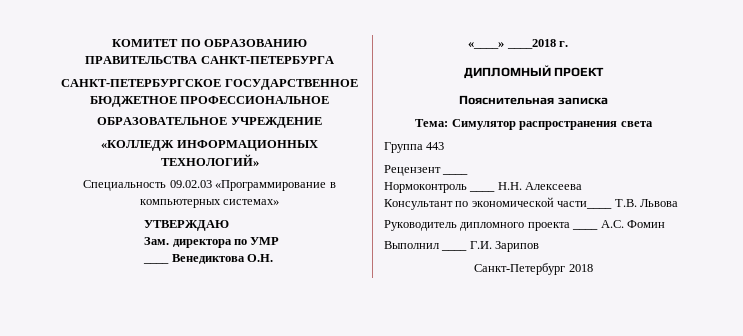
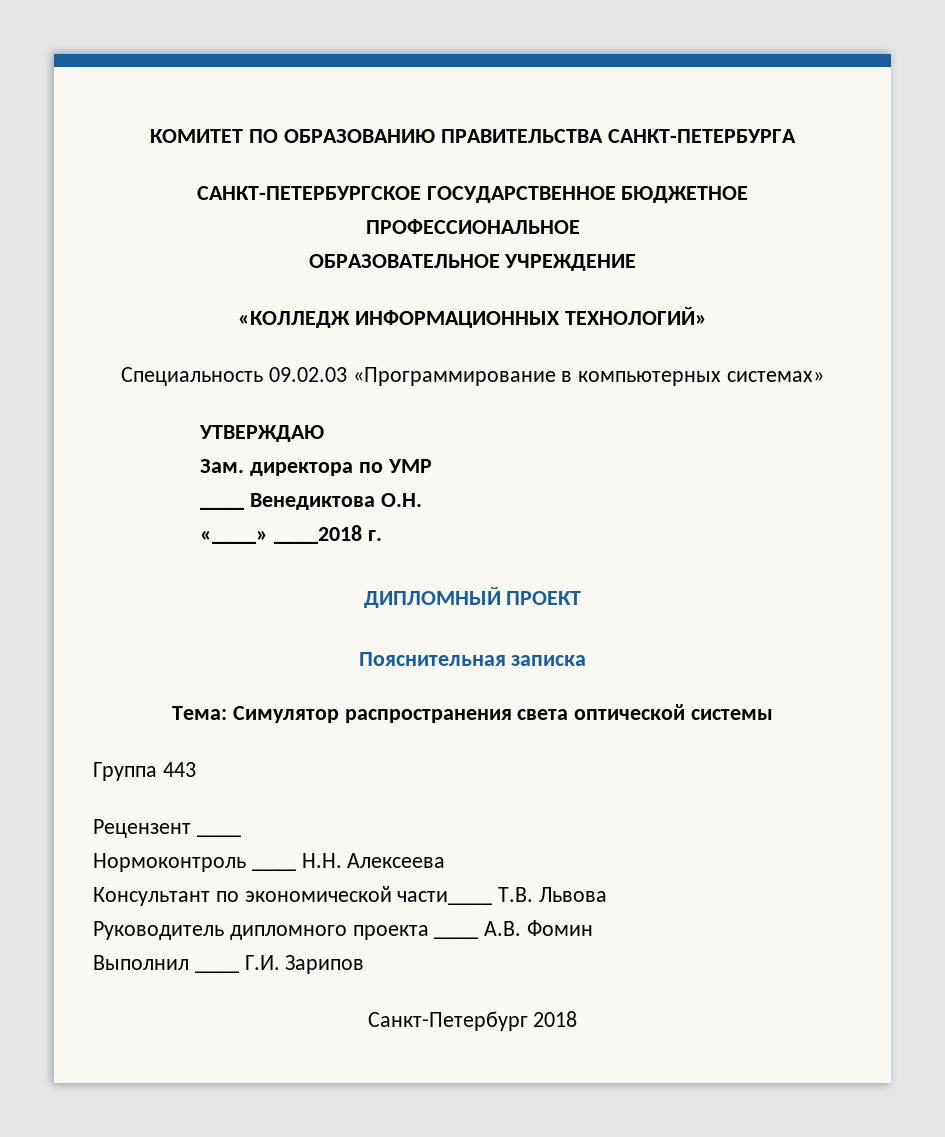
- Тема: Симулятор распространения света
+ Тема: Симулятор распространения света оптической системы
- Руководитель дипломного проекта ____ А.С. Фомин
+ Руководитель дипломного проекта ____ А.В. Фомин

